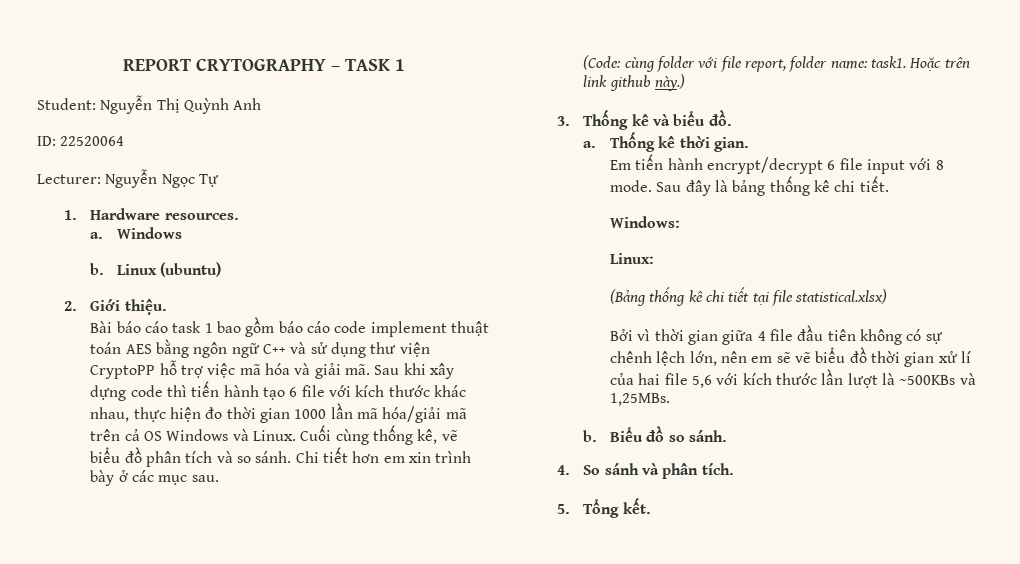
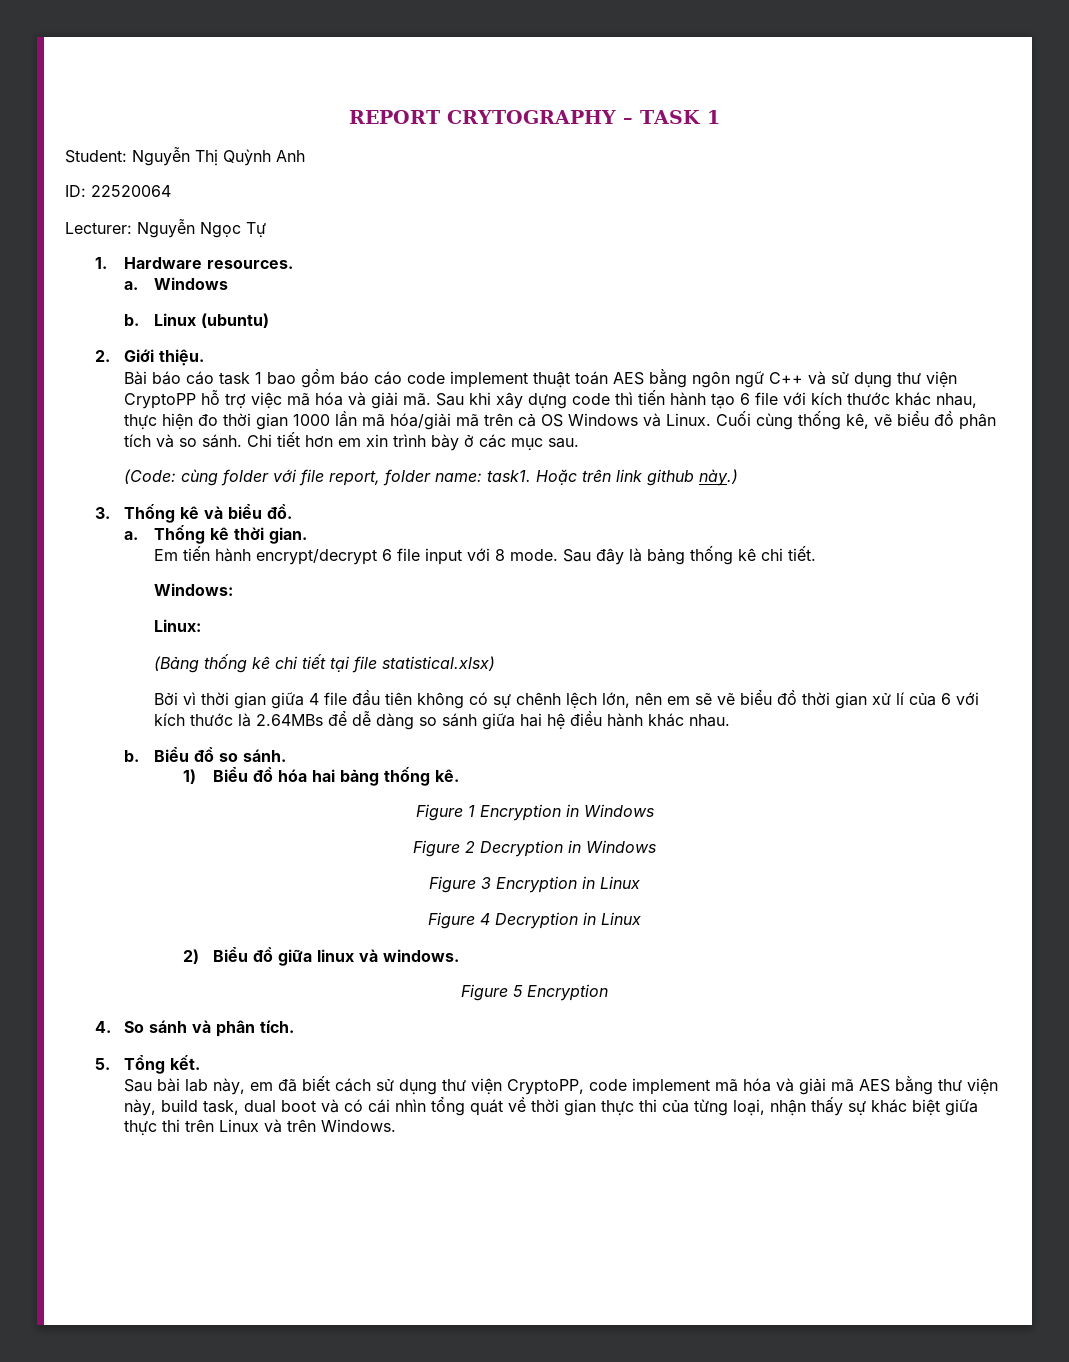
- Bởi vì thời gian giữa 4 file đầu tiên không có sự chênh lệch lớn, nên em sẽ vẽ biểu đồ thời gian xử lí của hai file 5,6 với kích thước lần lượt là ~500KBs và 1,25MBs.
+ Bởi vì thời gian giữa 4 file đầu tiên không có sự chênh lệch lớn, nên em sẽ vẽ biểu đồ thời gian xử lí của 6 với kích thước là 2.64MBs để dễ dàng so sánh giữa hai hệ điều hành khác nhau.
+ 1) Biểu đồ hóa hai bảng thống kê.
+ Figure 1 Encryption in Windows
+ Figure 2 Decryption in Windows
+ Figure 3 Encryption in Linux
+ Figure 4 Decryption in Linux
+ 2) Biểu đồ giữa linux và windows.
+ Figure 5 Encryption
+ Sau bài lab này, em đã biết cách sử dụng thư viện CryptoPP, code implement mã hóa và giải mã AES bằng thư viện này, build task, dual boot và có cái nhìn tổng quát về thời gian thực thi của từng loại, nhận thấy sự khác biệt giữa thực thi trên Linux và trên Windows.

